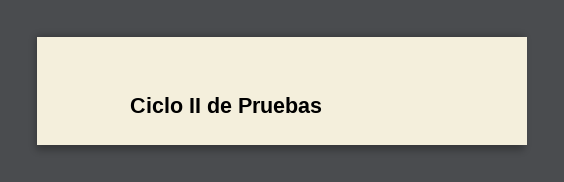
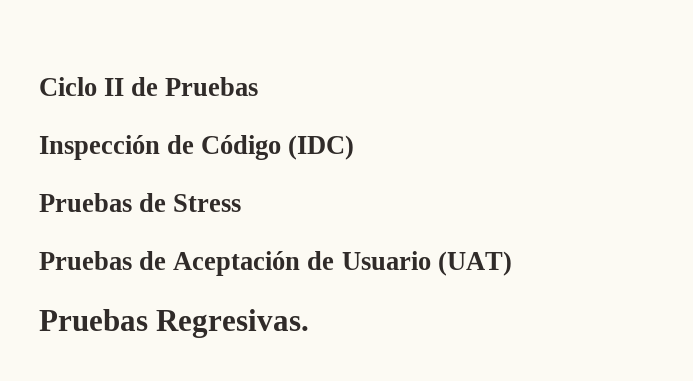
+ Inspección de Código (IDC)
+ Pruebas de Stress
+ Pruebas de Aceptación de Usuario (UAT)
+ Pruebas Regresivas.

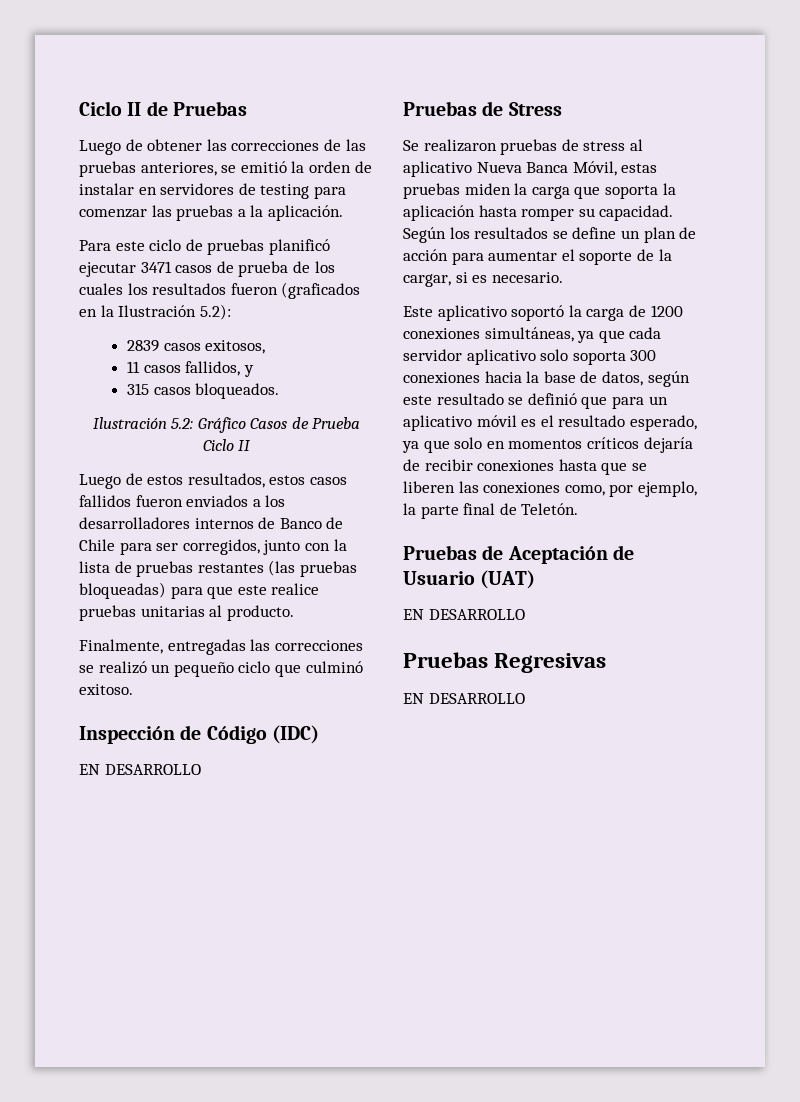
+ Luego de obtener las correcciones de las pruebas anteriores, se emitió la orden de instalar en servidores de testing para comenzar las pruebas a la aplicación.
+ Para este ciclo de pruebas planificó ejecutar 3471 casos de prueba de los cuales los resultados fueron (graficados en la Ilustración 5.2):
+ 2839 casos exitosos,
+ 11 casos fallidos, y
+ 315 casos bloqueados.
+ Ilustración 5.2: Gráfico Casos de Prueba Ciclo II
+ Luego de estos resultados, estos casos fallidos fueron enviados a los desarrolladores internos de Banco de Chile para ser corregidos, junto con la lista de pruebas restantes (las pruebas bloqueadas) para que este realice pruebas unitarias al producto.
+ Finalmente, entregadas las correcciones se realizó un pequeño ciclo que culminó exitoso.
  Inspección de Código (IDC)
+ EN DESARROLLO
+ Se realizaron pruebas de stress al aplicativo Nueva Banca Móvil, estas pruebas miden la carga que soporta la aplicación hasta romper su capacidad. Según los resultados se define un plan de acción para aumentar el soporte de la cargar, si es necesario.
+ Este aplicativo soportó la carga de 1200 conexiones simultáneas, ya que cada servidor aplicativo solo soporta 300 conexiones hacia la base de datos, según este resultado se definió que para un aplicativo móvil es el resultado esperado, ya que solo en momentos críticos dejaría de recibir conexiones hasta que se liberen las conexiones como, por ejemplo, la parte final de Teletón.
  Pruebas de Aceptación de Usuario (UAT)
- Pruebas Regresivas.
+ EN DESARROLLO
+ Pruebas Regresivas
+ EN DESARROLLO

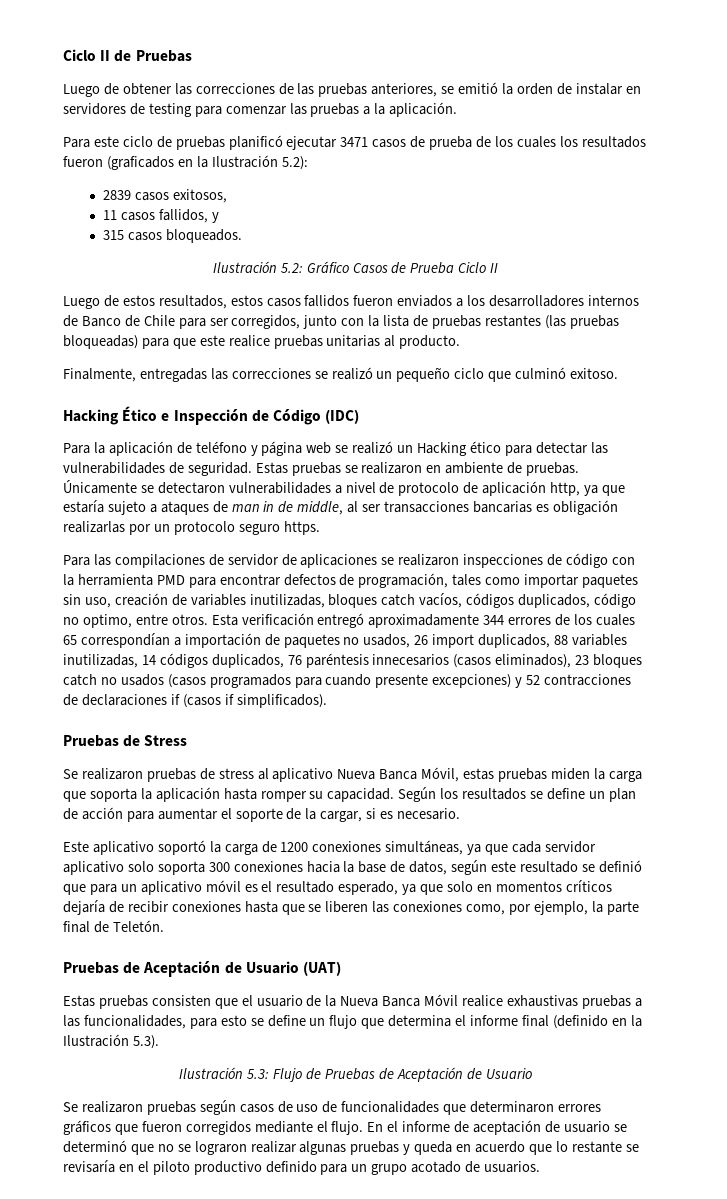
- Inspección de Código (IDC)
- EN DESARROLLO
+ Hacking Ético e Inspección de Código (IDC)
+ Para la aplicación de teléfono y página web se realizó un Hacking ético para detectar las vulnerabilidades de seguridad. Estas pruebas se realizaron en ambiente de pruebas. Únicamente se detectaron vulnerabilidades a nivel de protocolo de aplicación http, ya que estaría sujeto a ataques de man in de middle, al ser transacciones bancarias es obligación realizarlas por un protocolo seguro https.
+ Para las compilaciones de servidor de aplicaciones se realizaron inspecciones de código con la herramienta PMD para encontrar defectos de programación, tales como importar paquetes sin uso, creación de variables inutilizadas, bloques catch vacíos, códigos duplicados, código no optimo, entre otros. Esta verificación entregó aproximadamente 344 errores de los cuales 65 correspondían a importación de paquetes no usados, 26 import duplicados, 88 variables inutilizadas, 14 códigos duplicados, 76 paréntesis innecesarios (casos eliminados), 23 bloques catch no usados (casos programados para cuando presente excepciones) y 52 contracciones de declaraciones if (casos if simplificados).
  Pruebas de Aceptación de Usuario (UAT)
- EN DESARROLLO
- Pruebas Regresivas
- EN DESARROLLO
+ Estas pruebas consisten que el usuario de la Nueva Banca Móvil realice exhaustivas pruebas a las funcionalidades, para esto se define un flujo que determina el informe final (definido en la Ilustración 5.3).
+ Ilustración 5.3: Flujo de Pruebas de Aceptación de Usuario
+ Se realizaron pruebas según casos de uso de funcionalidades que determinaron errores gráficos que fueron corregidos mediante el flujo. En el informe de aceptación de usuario se determinó que no se lograron realizar algunas pruebas y queda en acuerdo que lo restante se revisaría en el piloto productivo definido para un grupo acotado de usuarios.

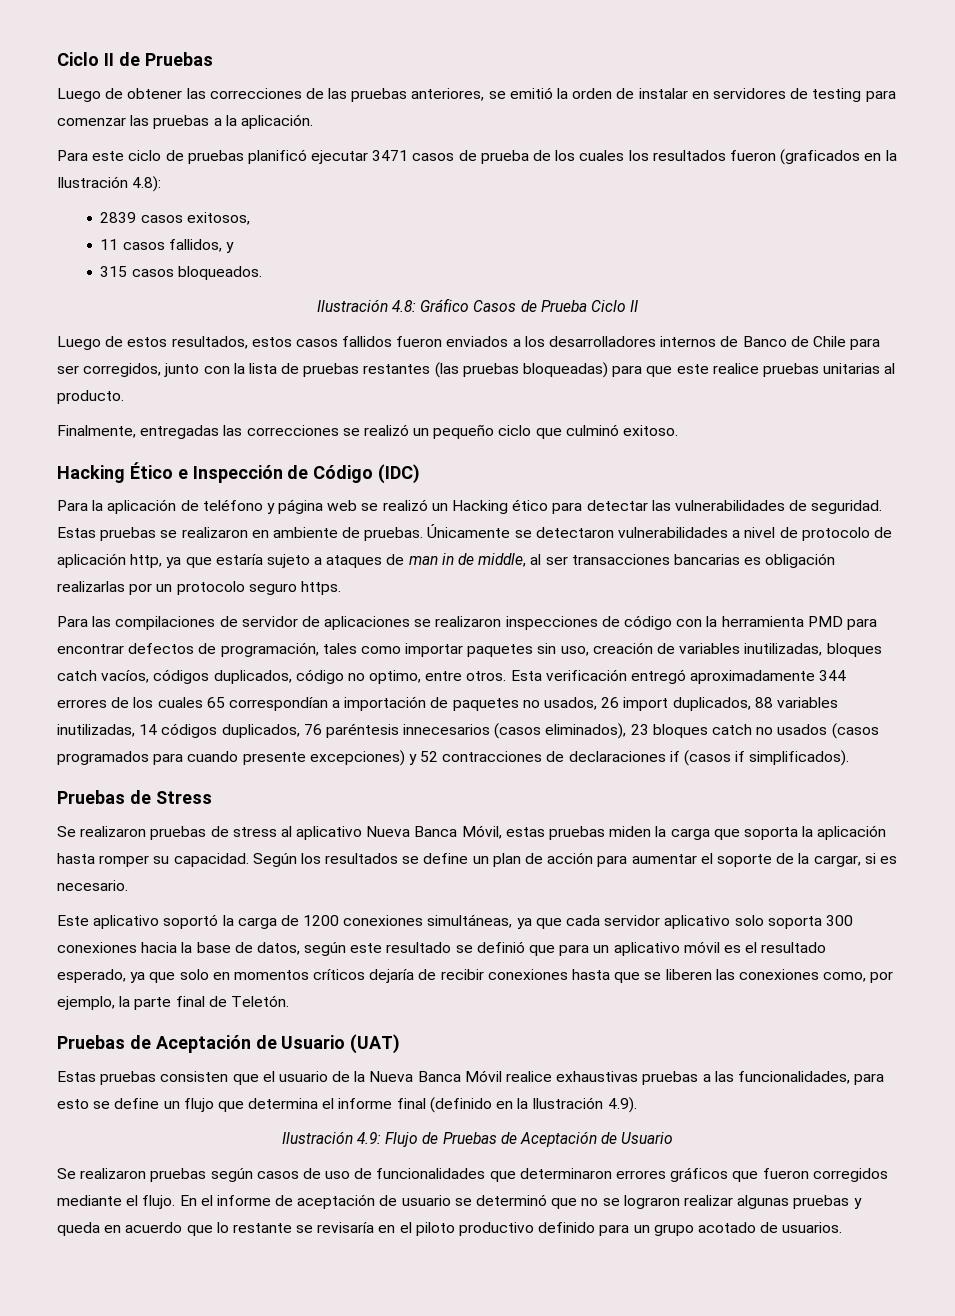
- Para este ciclo de pruebas planificó ejecutar 3471 casos de prueba de los cuales los resultados fueron (graficados en la Ilustración 5.2):
+ Para este ciclo de pruebas planificó ejecutar 3471 casos de prueba de los cuales los resultados fueron (graficados en la Ilustración 4.8):
- Ilustración 5.2: Gráfico Casos de Prueba Ciclo II
+ Ilustración 4.8: Gráfico Casos de Prueba Ciclo II
- Estas pruebas consisten que el usuario de la Nueva Banca Móvil realice exhaustivas pruebas a las funcionalidades, para esto se define un flujo que determina el informe final (definido en la Ilustración 5.3).
- Ilustración 5.3: Flujo de Pruebas de Aceptación de Usuario
+ Estas pruebas consisten que el usuario de la Nueva Banca Móvil realice exhaustivas pruebas a las funcionalidades, para esto se define un flujo que determina el informe final (definido en la Ilustración 4.9).
+ Ilustración 4.9: Flujo de Pruebas de Aceptación de Usuario

